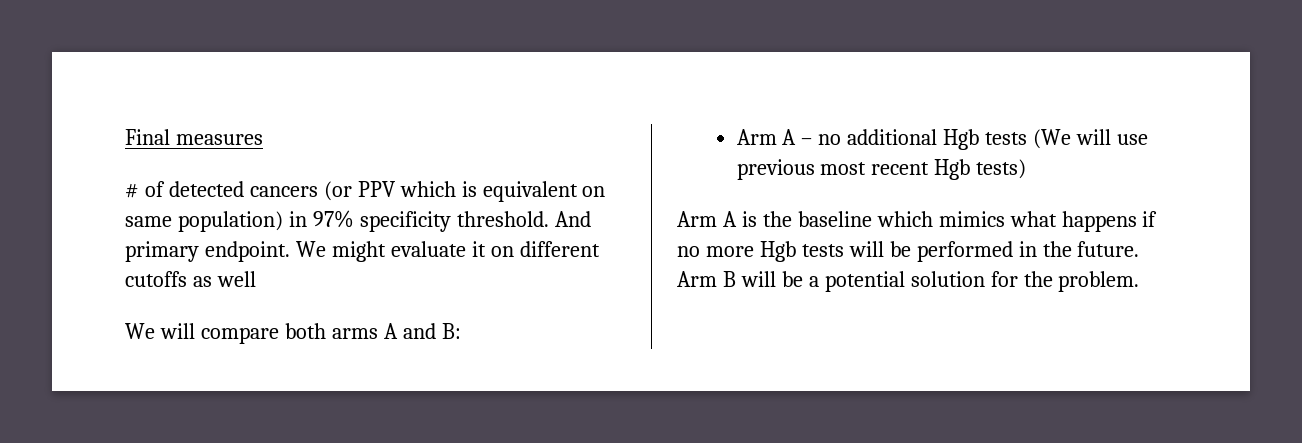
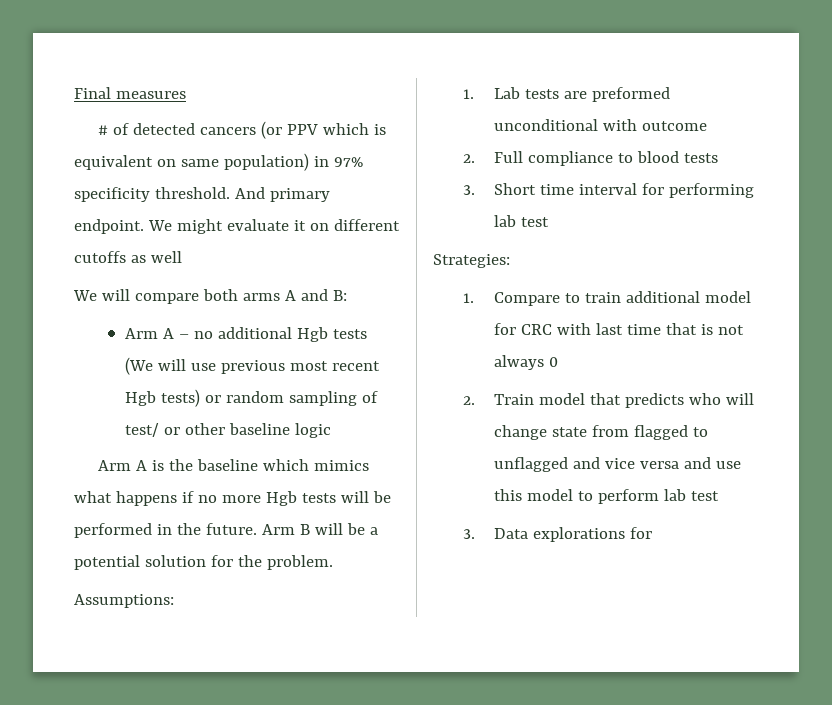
- Arm A – no additional Hgb tests (We will use previous most recent Hgb tests)
+ Arm A – no additional Hgb tests (We will use previous most recent Hgb tests) or random sampling of test/ or other baseline logic
+ Assumptions:
+ 1. Lab tests are preformed unconditional with outcome
+ 2. Full compliance to blood tests
+ 3. Short time interval for performing lab test
+ Strategies:
+ 1. Compare to train additional model for CRC with last time that is not always 0
+ 2. Train model that predicts who will change state from flagged to unflagged and vice versa and use this model to perform lab test
+ 3. Data explorations for

